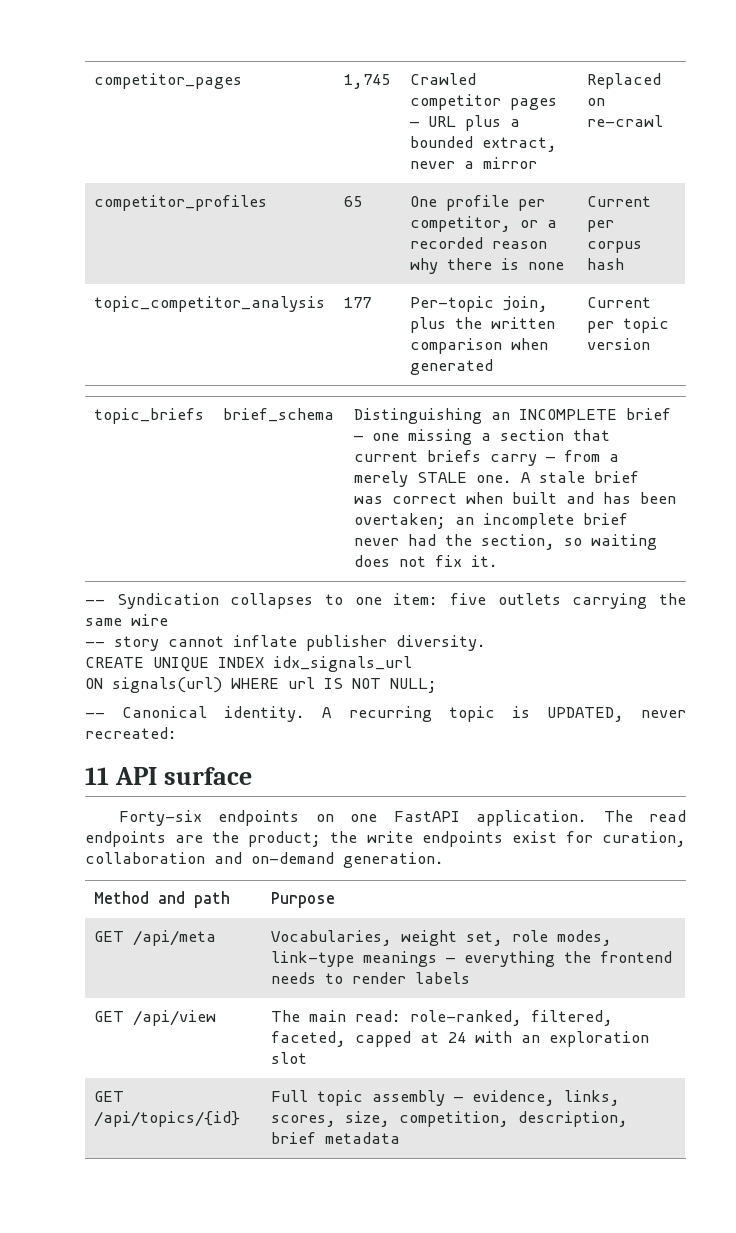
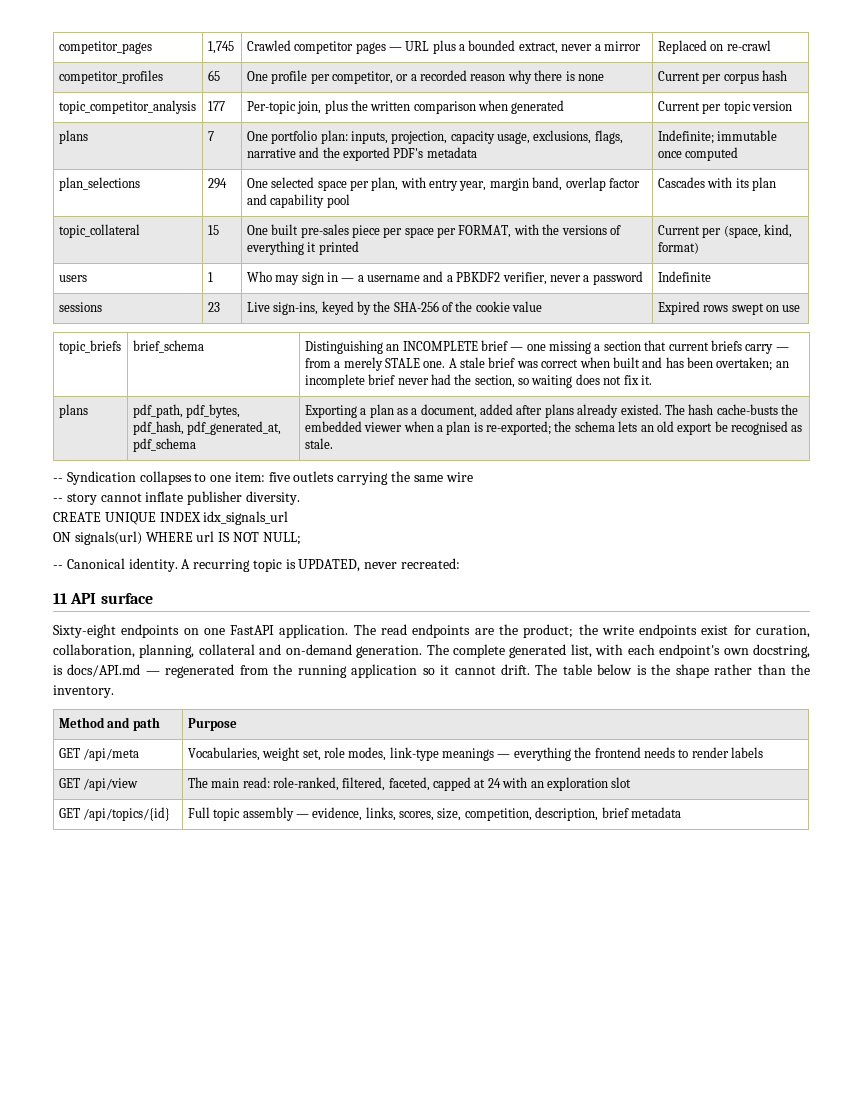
+ plans | 7 | One portfolio plan: inputs, projection, capacity usage, exclusions, flags, narrative and the exported PDF's metadata | Indefinite; immutable once computed
+ plan_selections | 294 | One selected space per plan, with entry year, margin band, overlap factor and capability pool | Cascades with its plan
+ topic_collateral | 15 | One built pre-sales piece per space per FORMAT, with the versions of everything it printed | Current per (space, kind, format)
+ users | 1 | Who may sign in — a username and a PBKDF2 verifier, never a password | Indefinite
+ sessions | 23 | Live sign-ins, keyed by the SHA-256 of the cookie value | Expired rows swept on use
+ plans | pdf_path, pdf_bytes, pdf_hash, pdf_generated_at, pdf_schema | Exporting a plan as a document, added after plans already existed. The hash cache-busts the embedded viewer when a plan is re-exported; the schema lets an old export be recognised as stale.
- Forty-six endpoints on one FastAPI application.
+ Sixty-eight endpoints on one FastAPI application.
- The read endpoints are the product; the write endpoints exist for curation, collaboration and on-demand generation.
+ The read endpoints are the product; the write endpoints exist for curation, collaboration, planning, collateral and on-demand generation. The complete generated list, with each endpoint's own docstring, is docs/API.md — regenerated from the running application so it cannot drift. The table below is the shape rather than the inventory.

